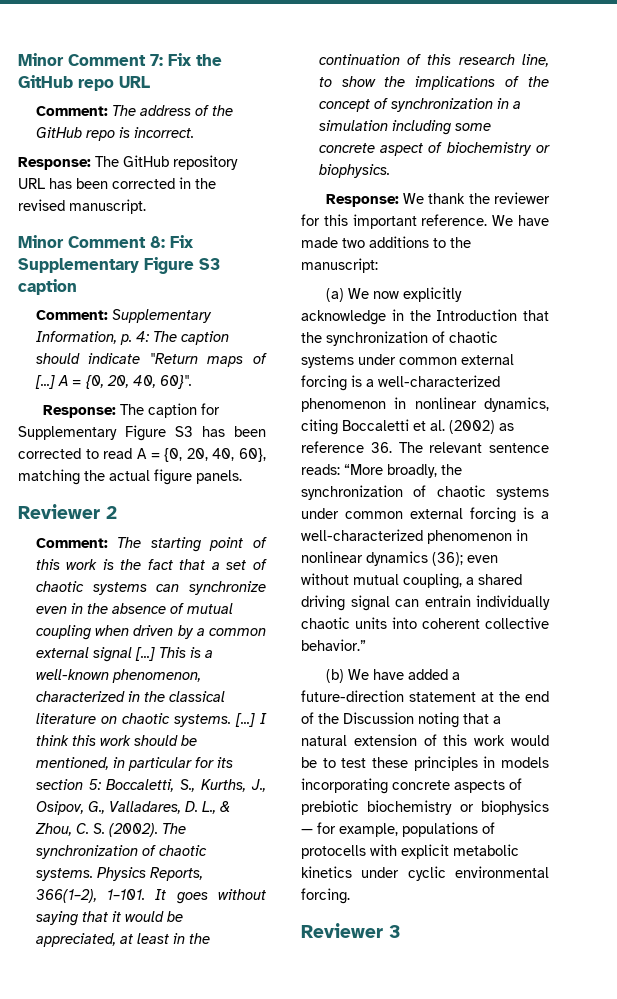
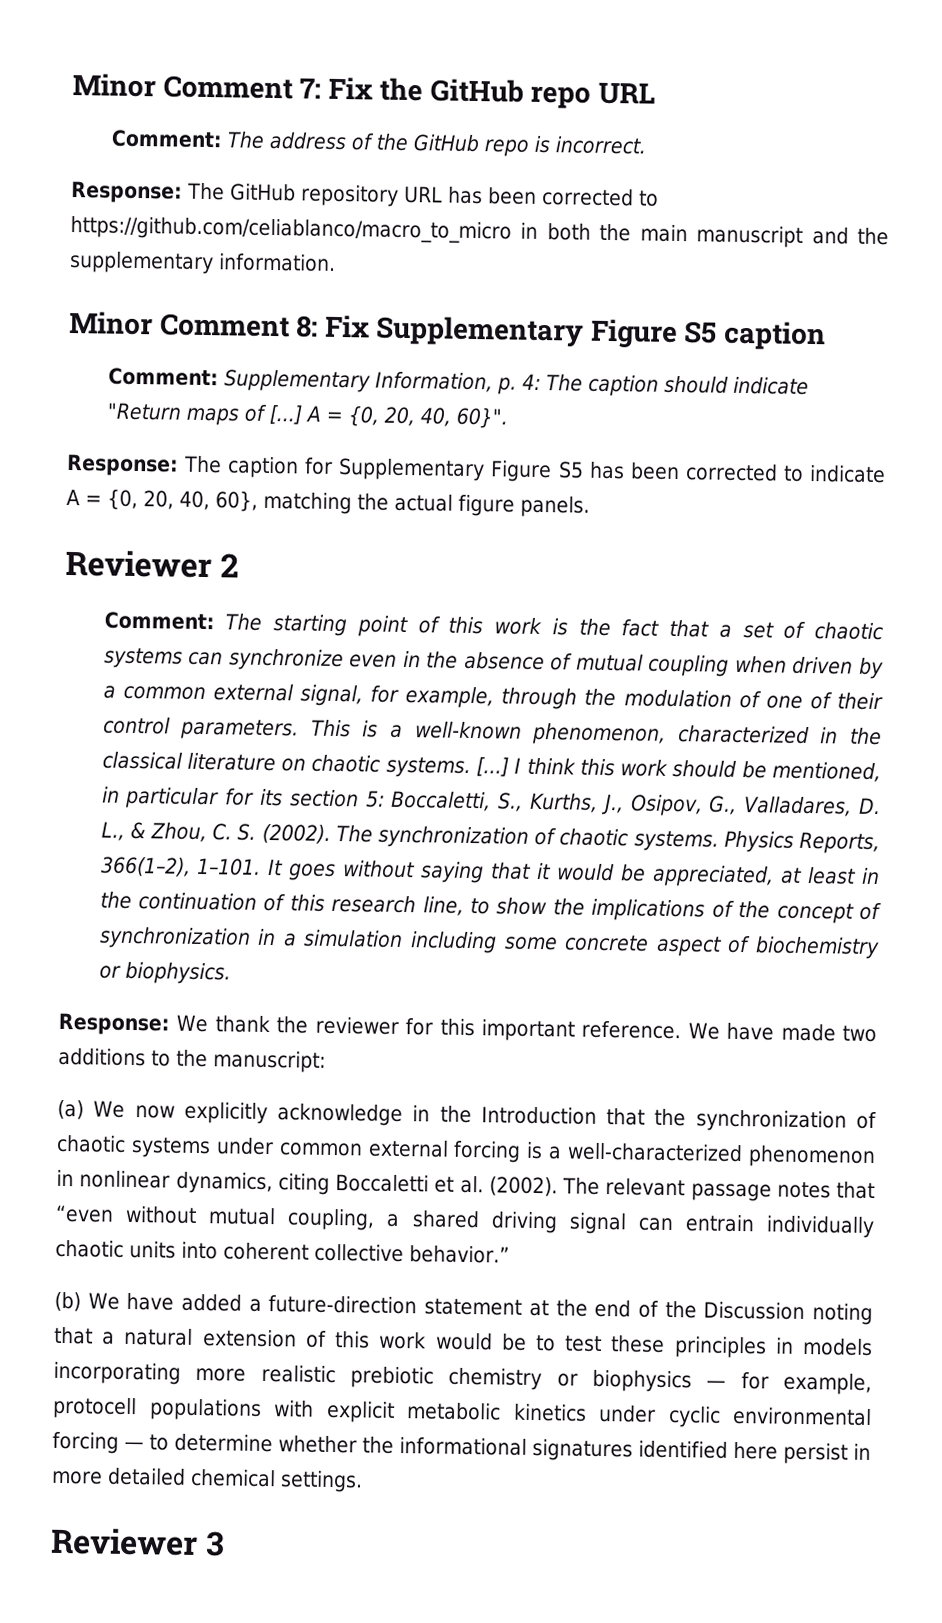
- Response: The GitHub repository URL has been corrected in the revised manuscript.
+ Response: The GitHub repository URL has been corrected to https://github.com/celiablanco/macro_to_micro in both the main manuscript and the supplementary information.
- Minor Comment 8: Fix Supplementary Figure S3 caption
+ Minor Comment 8: Fix Supplementary Figure S5 caption
- Response: The caption for Supplementary Figure S3 has been corrected to read A = {0, 20, 40, 60}, matching the actual figure panels.
+ Response: The caption for Supplementary Figure S5 has been corrected to indicate A = {0, 20, 40, 60}, matching the actual figure panels.
- Comment: The starting point of this work is the fact that a set of chaotic systems can synchronize even in the absence of mutual coupling when driven by a common external signal [...]
+ Comment: The starting point of this work is the fact that a set of chaotic systems can synchronize even in the absence of mutual coupling when driven by a common external signal, for example, through the modulation of one of their control parameters.
- (a) We now explicitly acknowledge in the Introduction that the synchronization of chaotic systems under common external forcing is a well-characterized phenomenon in nonlinear dynamics, citing Boccaletti et al. (2002) as reference 36. The relevant sentence reads: “More broadly, the synchronization of chaotic systems under common external forcing is a well-characterized phenomenon in nonlinear dynamics (36); even without mutual coupling, a shared driving signal can entrain individually chaotic units into coherent collective behavior.”
+ (a) We now explicitly acknowledge in the Introduction that the synchronization of chaotic systems under common external forcing is a well-characterized phenomenon in nonlinear dynamics, citing Boccaletti et al. (2002). The relevant passage notes that “even without mutual coupling, a shared driving signal can entrain individually chaotic units into coherent collective behavior.”
- (b) We have added a future-direction statement at the end of the Discussion noting that a natural extension of this work would be to test these principles in models incorporating concrete aspects of prebiotic biochemistry or biophysics — for example, populations of protocells with explicit metabolic kinetics under cyclic environmental forcing.
+ (b) We have added a future-direction statement at the end of the Discussion noting that a natural extension of this work would be to test these principles in models incorporating more realistic prebiotic chemistry or biophysics — for example, protocell populations with explicit metabolic kinetics under cyclic environmental forcing — to determine whether the informational signatures identified here persist in more detailed chemical settings.

